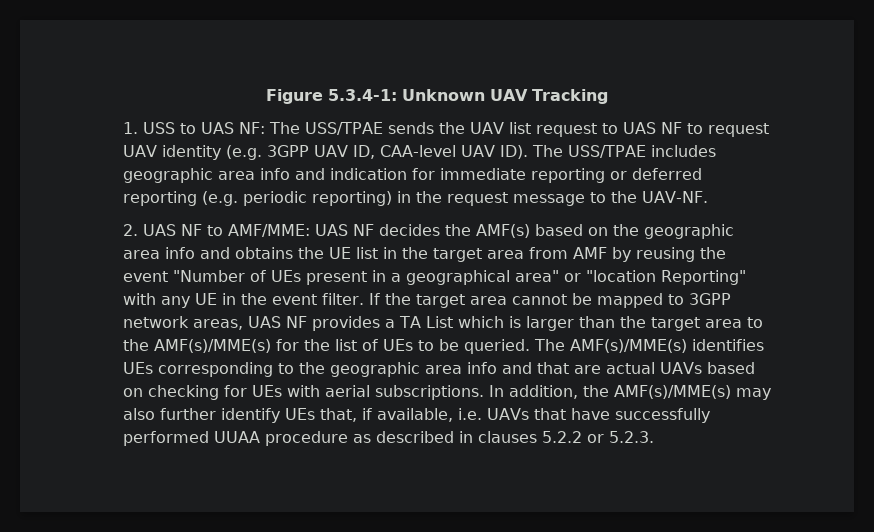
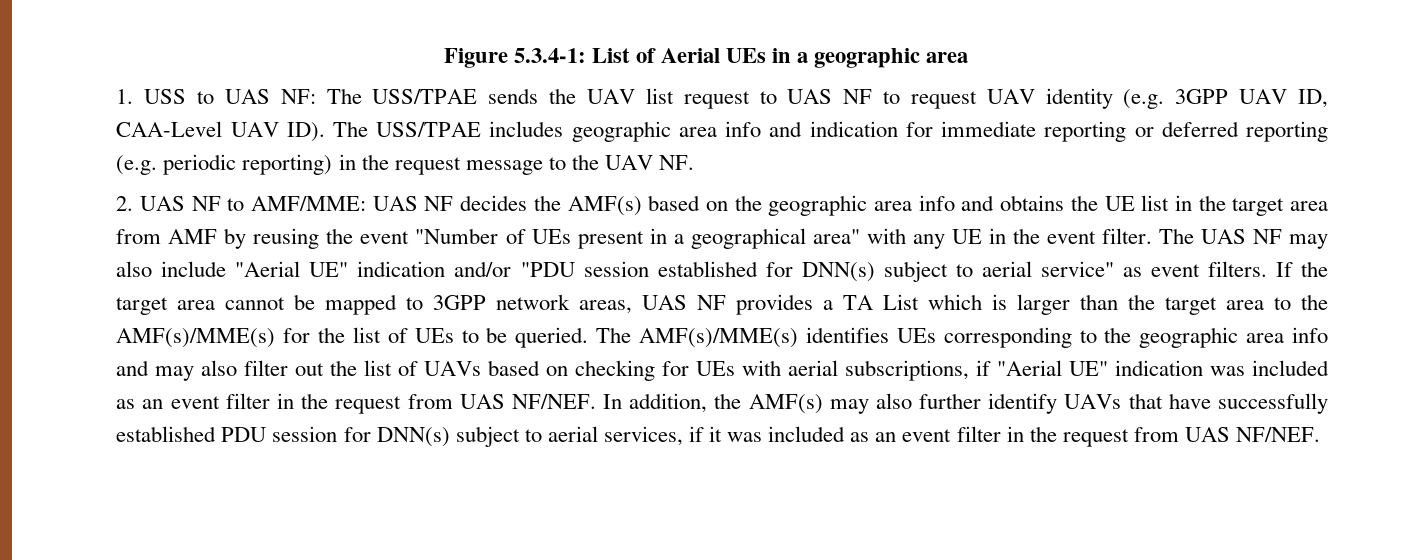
- Figure 5.3.4-1: Unknown UAV Tracking
+ Figure 5.3.4-1: List of Aerial UEs in a geographic area
- 1. USS to UAS NF: The USS/TPAE sends the UAV list request to UAS NF to request UAV identity (e.g. 3GPP UAV ID, CAA-level UAV ID). The USS/TPAE includes geographic area info and indication for immediate reporting or deferred reporting (e.g. periodic reporting) in the request message to the UAV-NF.
+ 1. USS to UAS NF: The USS/TPAE sends the UAV list request to UAS NF to request UAV identity (e.g. 3GPP UAV ID, CAA-Level UAV ID). The USS/TPAE includes geographic area info and indication for immediate reporting or deferred reporting (e.g. periodic reporting) in the request message to the UAV NF.
- 2. UAS NF to AMF/MME: UAS NF decides the AMF(s) based on the geographic area info and obtains the UE list in the target area from AMF by reusing the event "Number of UEs present in a geographical area" or "location Reporting" with any UE in the event filter.
+ 2. UAS NF to AMF/MME: UAS NF decides the AMF(s) based on the geographic area info and obtains the UE list in the target area from AMF by reusing the event "Number of UEs present in a geographical area" with any UE in the event filter.
+ The UAS NF may also include "Aerial UE" indication and/or "PDU session established for DNN(s) subject to aerial service" as event filters.
- The AMF(s)/MME(s) identifies UEs corresponding to the geographic area info and that are actual UAVs based on checking for UEs with aerial subscriptions.
+ The AMF(s)/MME(s) identifies UEs corresponding to the geographic area info and may also filter out the list of UAVs based on checking for UEs with aerial subscriptions, if "Aerial UE" indication was included as an event filter in the request from UAS NF/NEF.
- In addition, the AMF(s)/MME(s) may also further identify UEs that, if available, i.e. UAVs that have successfully performed UUAA procedure as described in clauses 5.2.2 or 5.2.3.
+ In addition, the AMF(s) may also further identify UAVs that have successfully established PDU session for DNN(s) subject to aerial services, if it was included as an event filter in the request from UAS NF/NEF.

